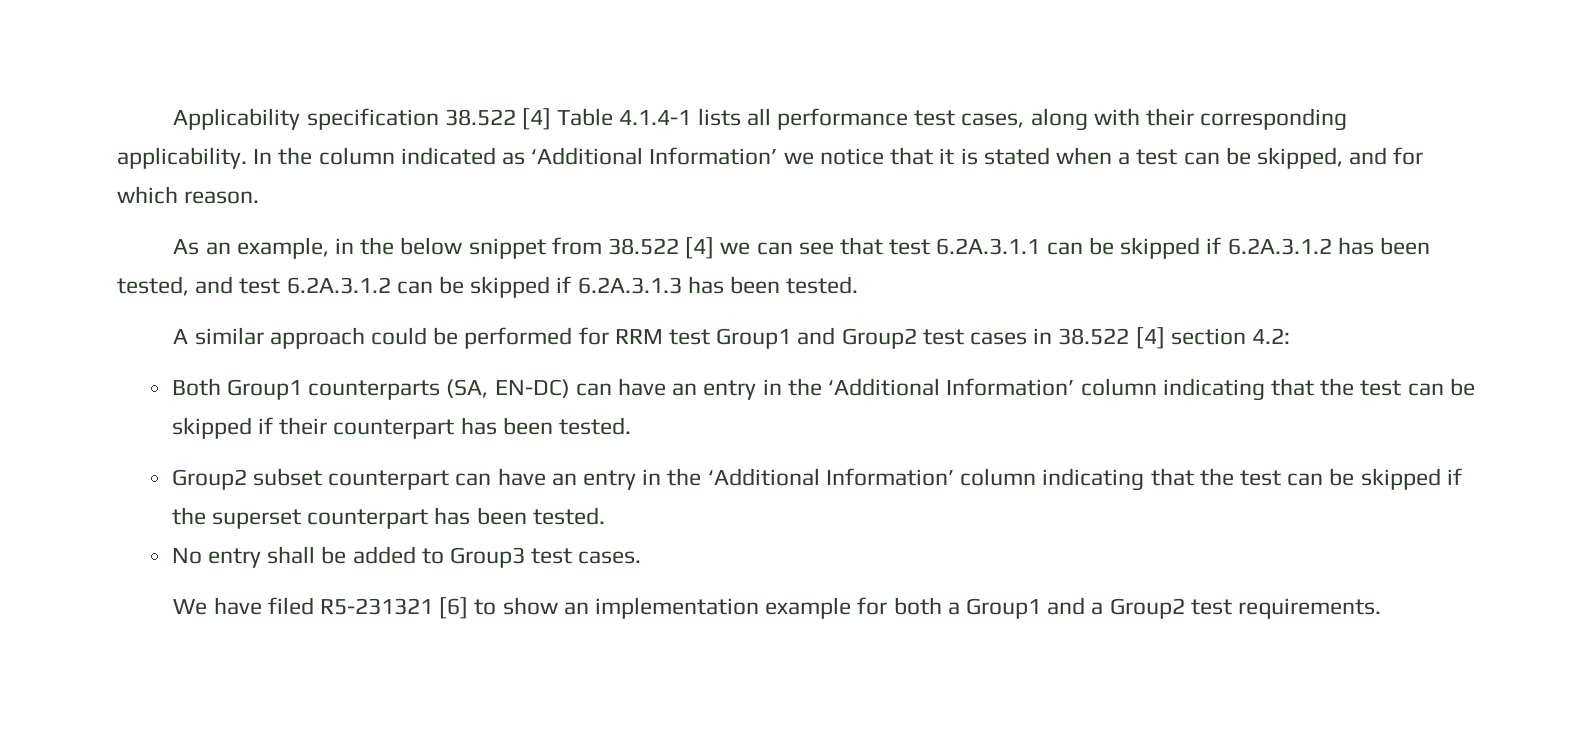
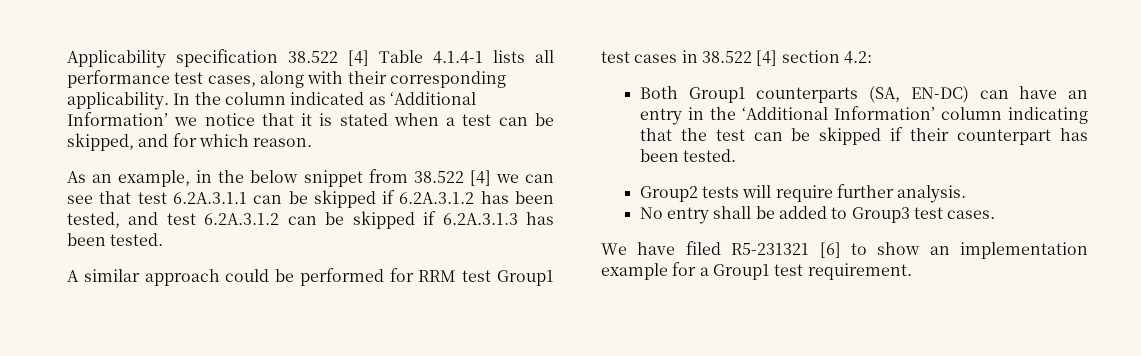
- A similar approach could be performed for RRM test Group1 and Group2 test cases in 38.522 [4] section 4.2:
+ A similar approach could be performed for RRM test Group1 test cases in 38.522 [4] section 4.2:
- Group2 subset counterpart can have an entry in the ‘Additional Information’ column indicating that the test can be skipped if the superset counterpart has been tested.
+ Group2 tests will require further analysis.
- We have filed R5-231321 [6] to show an implementation example for both a Group1 and a Group2 test requirements.
+ We have filed R5-231321 [6] to show an implementation example for a Group1 test requirement.

